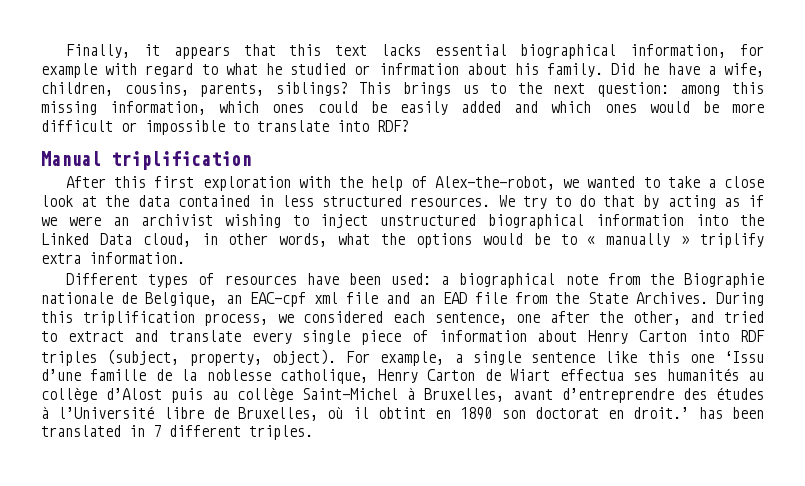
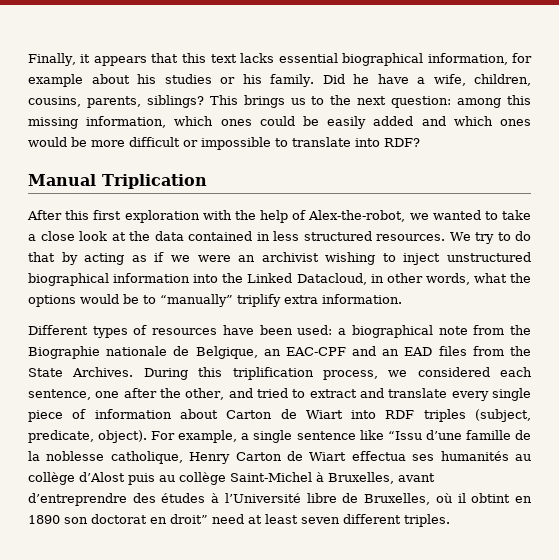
- Finally, it appears that this text lacks essential biographical information, for example with regard to what he studied or infrmation about his family.
+ Finally, it appears that this text lacks essential biographical information, for example about his studies or his family.
- Manual triplification
+ Manual Triplication
- We try to do that by acting as if we were an archivist wishing to inject unstructured biographical information into the Linked Data cloud, in other words, what the options would be to « manually » triplify extra information.
+ We try to do that by acting as if we were an archivist wishing to inject unstructured biographical information into the Linked Datacloud, in other words, what the options would be to “manually” triplify extra information.
- Different types of resources have been used: a biographical note from the Biographie nationale de Belgique, an EAC-cpf xml file and an EAD file from the State Archives.
+ Different types of resources have been used: a biographical note from the Biographie nationale de Belgique, an EAC-CPF and an EAD files from the State Archives.
- During this triplification process, we considered each sentence, one after the other, and tried to extract and translate every single piece of information about Henry Carton into RDF triples (subject, property, object).
+ During this triplification process, we considered each sentence, one after the other, and tried to extract and translate every single piece of information about Carton de Wiart into RDF triples (subject, predicate, object).
- For example, a single sentence like this one ‘Issu d’une famille de la noblesse catholique, Henry Carton de Wiart effectua ses humanités au collège d’Alost puis au collège Saint-Michel à Bruxelles, avant d’entreprendre des études à l’Université libre de Bruxelles, où il obtint en 1890 son doctorat en droit.’ has been translated in 7 different triples.
+ For example, a single sentence like “Issu d’une famille de la noblesse catholique, Henry Carton de Wiart effectua ses humanités au collège d’Alost puis au collège Saint-Michel à Bruxelles, avant d’entreprendre des études à l’Université libre de Bruxelles, où il obtint en 1890 son doctorat en droit” need at least seven different triples.

